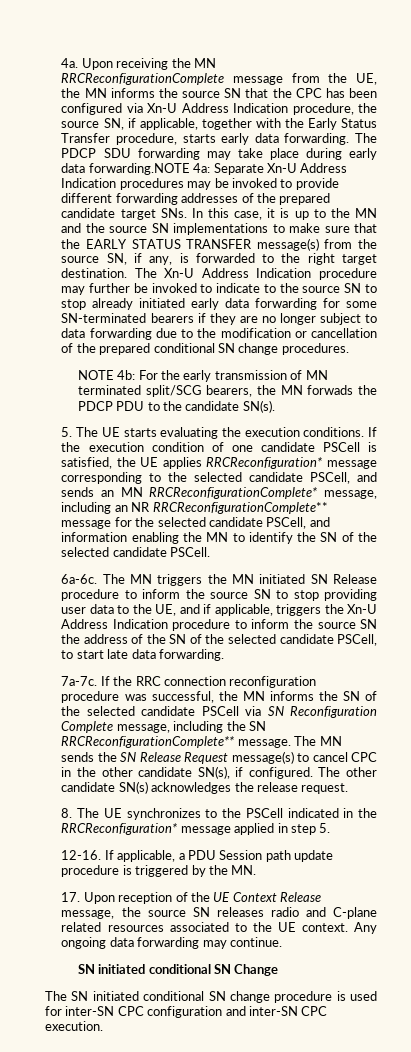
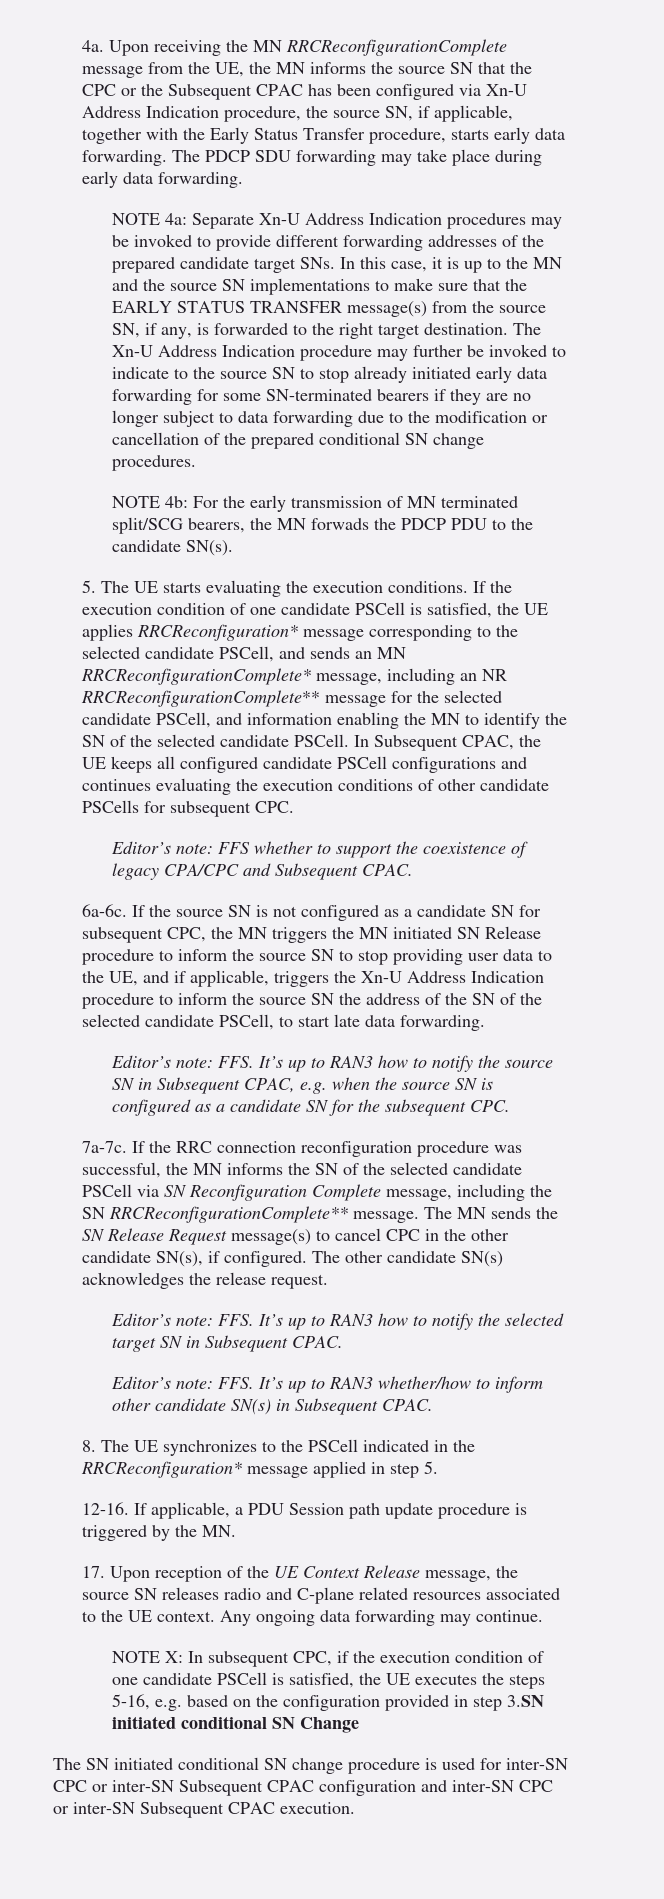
- Upon receiving the MN RRCReconfigurationComplete message from the UE, the MN informs the source SN that the CPC has been configured via Xn-U Address Indication procedure, the source SN, if applicable, together with the Early Status Transfer procedure, starts early data forwarding.
+ Upon receiving the MN RRCReconfigurationComplete message from the UE, the MN informs the source SN that the CPC or the Subsequent CPAC has been configured via Xn-U Address Indication procedure, the source SN, if applicable, together with the Early Status Transfer procedure, starts early data forwarding.
- The PDCP SDU forwarding may take place during early data forwarding.NOTE 4a:
+ The PDCP SDU forwarding may take place during early data forwarding.
+ NOTE 4a:
- If the execution condition of one candidate PSCell is satisfied, the UE applies RRCReconfiguration* message corresponding to the selected candidate PSCell, and sends an MN RRCReconfigurationComplete* message, including an NR RRCReconfigurationComplete** message for the selected candidate PSCell, and information enabling the MN to identify the SN of the selected candidate PSCell.
- 6a-6c. The MN triggers the MN initiated SN Release procedure to inform the source SN to stop providing user data to the UE, and if applicable, triggers the Xn-U Address Indication procedure to inform the source SN the address of the SN of the selected candidate PSCell, to start late data forwarding.
+ If the execution condition of one candidate PSCell is satisfied, the UE applies RRCReconfiguration* message corresponding to the selected candidate PSCell, and sends an MN RRCReconfigurationComplete* message, including an NR RRCReconfigurationComplete** message for the selected candidate PSCell, and information enabling the MN to identify the SN of the selected candidate PSCell. In Subsequent CPAC, the UE keeps all configured candidate PSCell configurations and continues evaluating the execution conditions of other candidate PSCells for subsequent CPC.
+ Editor’s note: FFS whether to support the coexistence of legacy CPA/CPC and Subsequent CPAC.
+ 6a-6c. If the source SN is not configured as a candidate SN for subsequent CPC, the MN triggers the MN initiated SN Release procedure to inform the source SN to stop providing user data to the UE, and if applicable, triggers the Xn-U Address Indication procedure to inform the source SN the address of the SN of the selected candidate PSCell, to start late data forwarding.
+ Editor’s note: FFS. It’s up to RAN3 how to notify the source SN in Subsequent CPAC, e.g. when the source SN is configured as a candidate SN for the subsequent CPC.
+ Editor’s note: FFS. It’s up to RAN3 how to notify the selected target SN in Subsequent CPAC.
+ Editor’s note: FFS. It’s up to RAN3 whether/how to inform other candidate SN(s) in Subsequent CPAC.
- SN initiated conditional SN Change
+ NOTE X: In subsequent CPC, if the execution condition of one candidate PSCell is satisfied, the UE executes the steps 5-16, e.g. based on the configuration provided in step 3.SN initiated conditional SN Change
- The SN initiated conditional SN change procedure is used for inter-SN CPC configuration and inter-SN CPC execution.
+ The SN initiated conditional SN change procedure is used for inter-SN CPC or inter-SN Subsequent CPAC configuration and inter-SN CPC or inter-SN Subsequent CPAC execution.

